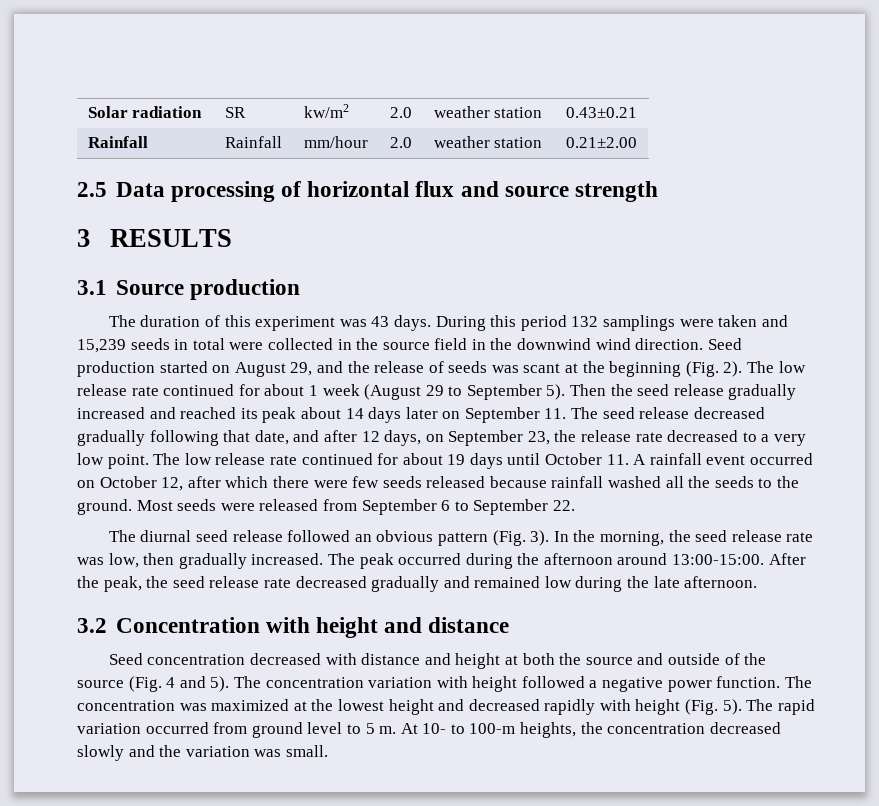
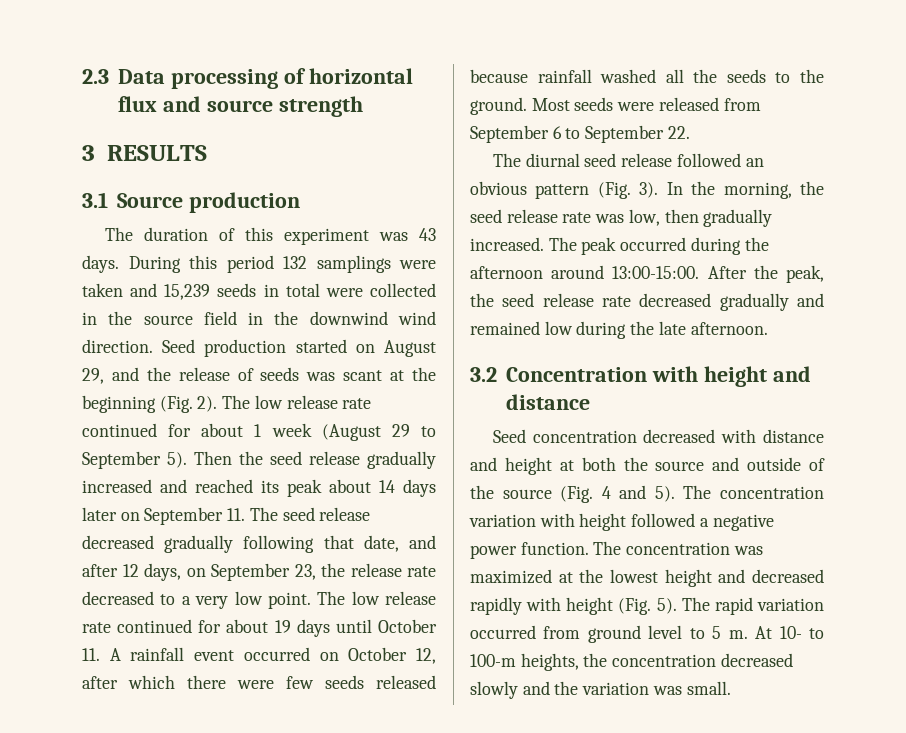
- Solar radiation | SR | kw/m2 | 2.0 | weather station | 0.43±0.21
- Rainfall | Rainfall | mm/hour | 2.0 | weather station | 0.21±2.00
- 2.5 Data processing of horizontal flux and source strength
+ 2.3 Data processing of horizontal flux and source strength

